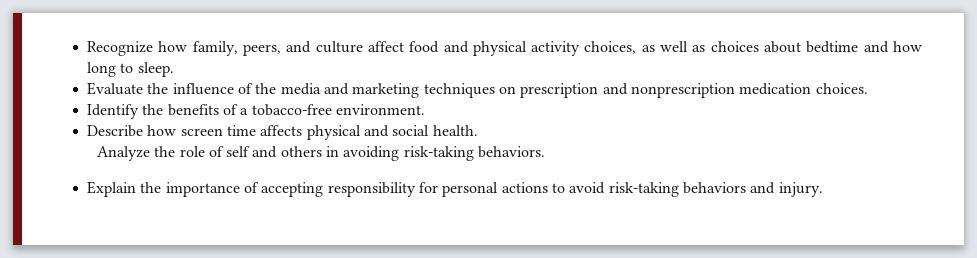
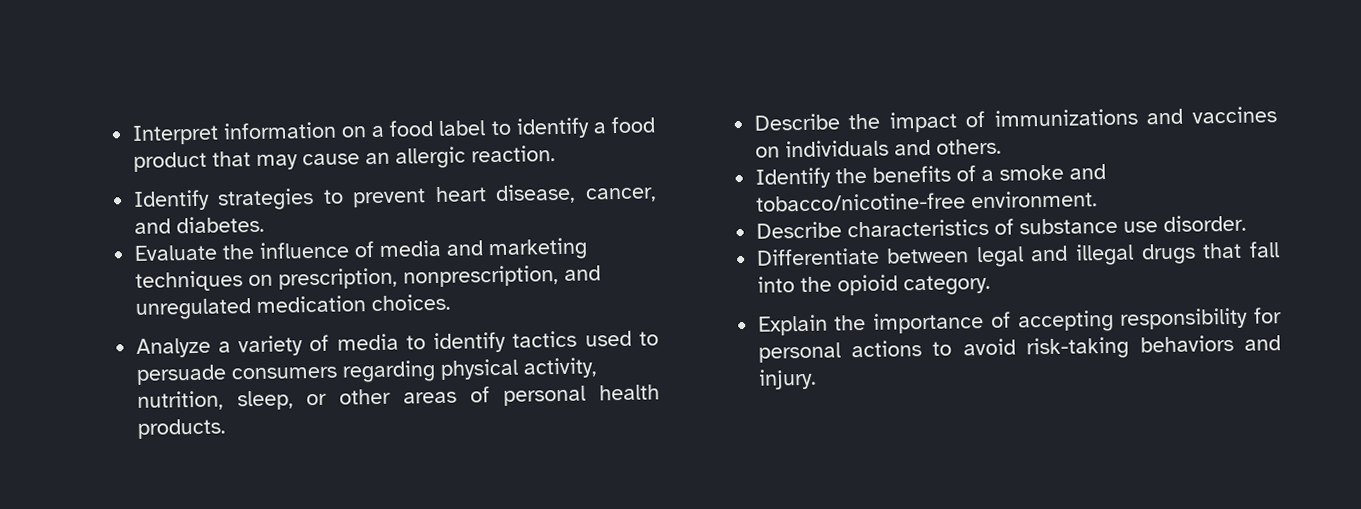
- Recognize how family, peers, and culture affect food and physical activity choices, as well as choices about bedtime and how long to sleep.
+ Interpret information on a food label to identify a food product that may cause an allergic reaction.
+ Identify strategies to prevent heart disease, cancer, and diabetes.
- Evaluate the influence of the media and marketing techniques on prescription and nonprescription medication choices.
+ Evaluate the influence of media and marketing techniques on prescription, nonprescription, and unregulated medication choices.
+ Analyze a variety of media to identify tactics used to persuade consumers regarding physical activity, nutrition, sleep, or other areas of personal health products.
+ Describe the impact of immunizations and vaccines on individuals and others.
- Identify the benefits of a tobacco-free environment.
+ Identify the benefits of a smoke and tobacco/nicotine-free environment.
- Describe how screen time affects physical and social health.
- Analyze the role of self and others in avoiding risk-taking behaviors.
+ Describe characteristics of substance use disorder.
+ Differentiate between legal and illegal drugs that fall into the opioid category.

